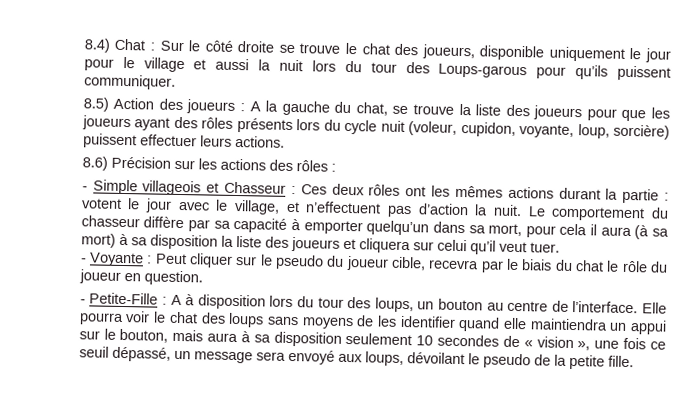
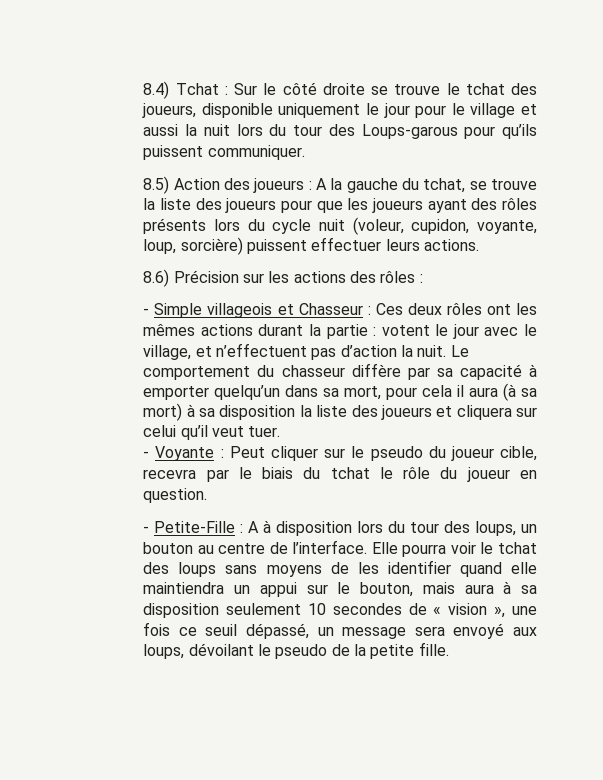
- 8.4) Chat : Sur le côté droite se trouve le chat des joueurs, disponible uniquement le jour pour le village et aussi la nuit lors du tour des Loups-garous pour qu’ils puissent communiquer.
+ 8.4) Tchat : Sur le côté droite se trouve le tchat des joueurs, disponible uniquement le jour pour le village et aussi la nuit lors du tour des Loups-garous pour qu’ils puissent communiquer.
- 8.5) Action des joueurs : A la gauche du chat, se trouve la liste des joueurs pour que les joueurs ayant des rôles présents lors du cycle nuit (voleur, cupidon, voyante, loup, sorcière) puissent effectuer leurs actions.
+ 8.5) Action des joueurs : A la gauche du tchat, se trouve la liste des joueurs pour que les joueurs ayant des rôles présents lors du cycle nuit (voleur, cupidon, voyante, loup, sorcière) puissent effectuer leurs actions.
- - Voyante : Peut cliquer sur le pseudo du joueur cible, recevra par le biais du chat le rôle du joueur en question.
+ - Voyante : Peut cliquer sur le pseudo du joueur cible, recevra par le biais du tchat le rôle du joueur en question.
- Elle pourra voir le chat des loups sans moyens de les identifier quand elle maintiendra un appui sur le bouton, mais aura à sa disposition seulement 10 secondes de « vision », une fois ce seuil dépassé, un message sera envoyé aux loups, dévoilant le pseudo de la petite fille.
+ Elle pourra voir le tchat des loups sans moyens de les identifier quand elle maintiendra un appui sur le bouton, mais aura à sa disposition seulement 10 secondes de « vision », une fois ce seuil dépassé, un message sera envoyé aux loups, dévoilant le pseudo de la petite fille.

